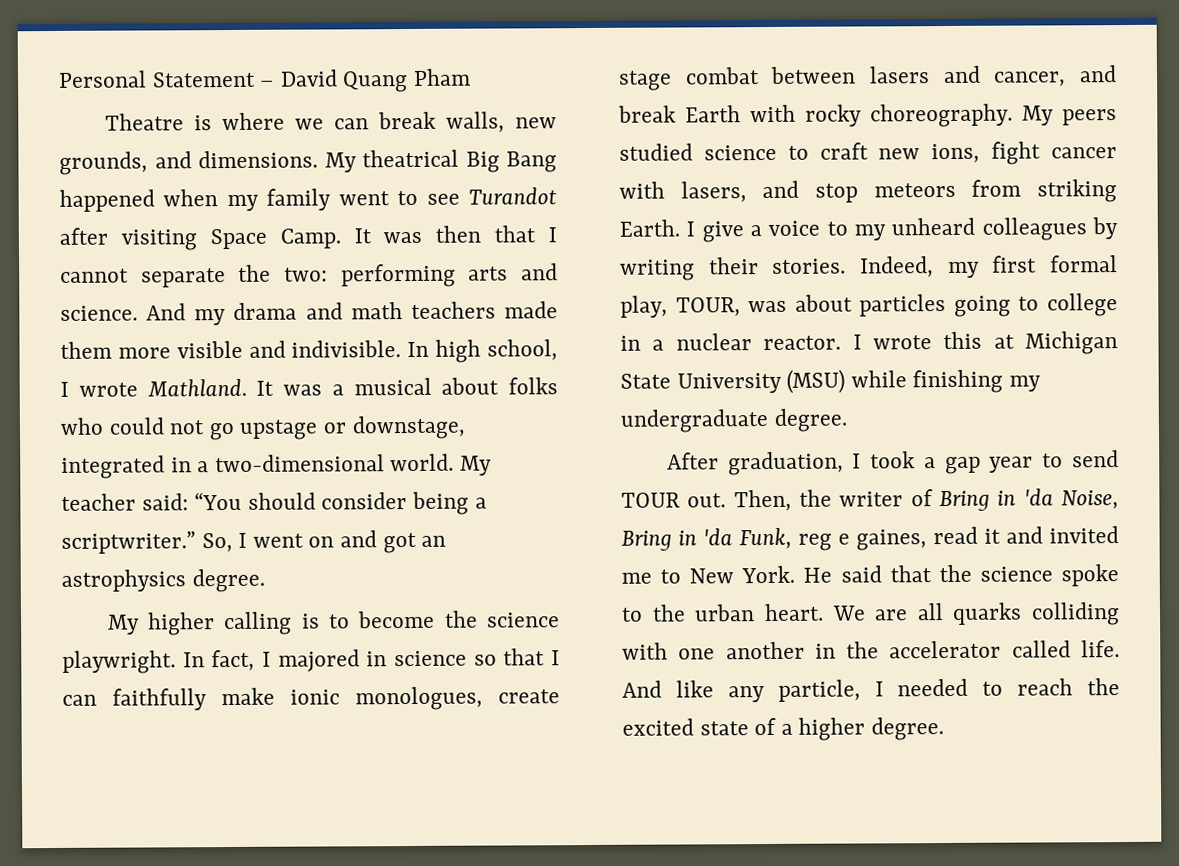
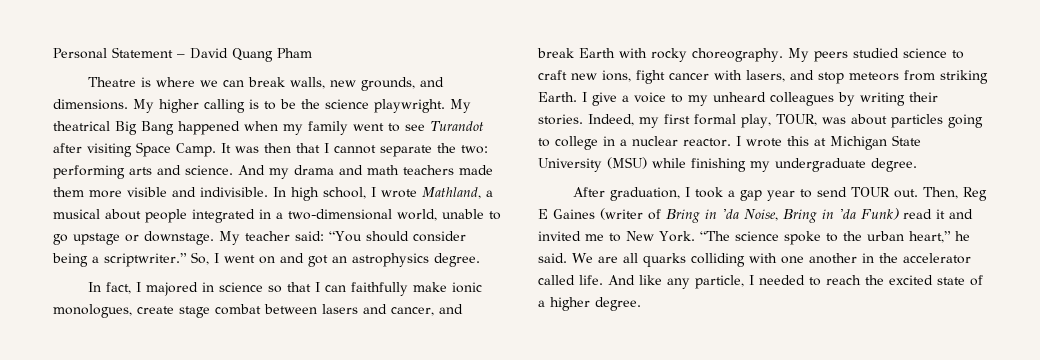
- My theatrical Big Bang happened when my family went to see Turandot after visiting Space Camp.
+ My higher calling is to be the science playwright. My theatrical Big Bang happened when my family went to see Turandot after visiting Space Camp.
- In high school, I wrote Mathland. It was a musical about folks who could not go upstage or downstage, integrated in a two-dimensional world.
+ In high school, I wrote Mathland, a musical about people integrated in a two-dimensional world, unable to go upstage or downstage.
- My higher calling is to become the science playwright.
- Then, the writer of Bring in 'da Noise, Bring in 'da Funk, reg e gaines, read it and invited me to New York.
+ Then, Reg E Gaines (writer of Bring in 'da Noise, Bring in 'da Funk) read it and invited me to New York.
- He said that the science spoke to the urban heart.
+ “The science spoke to the urban heart,” he said.

